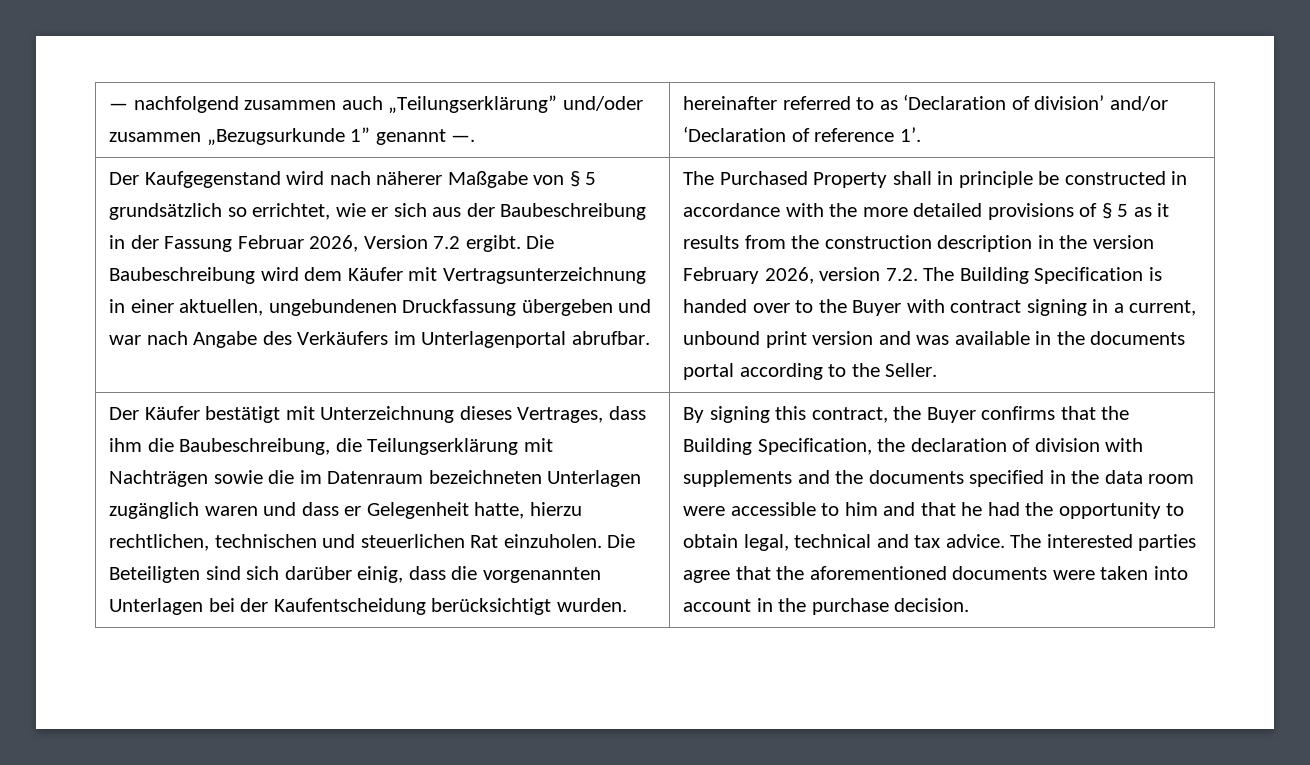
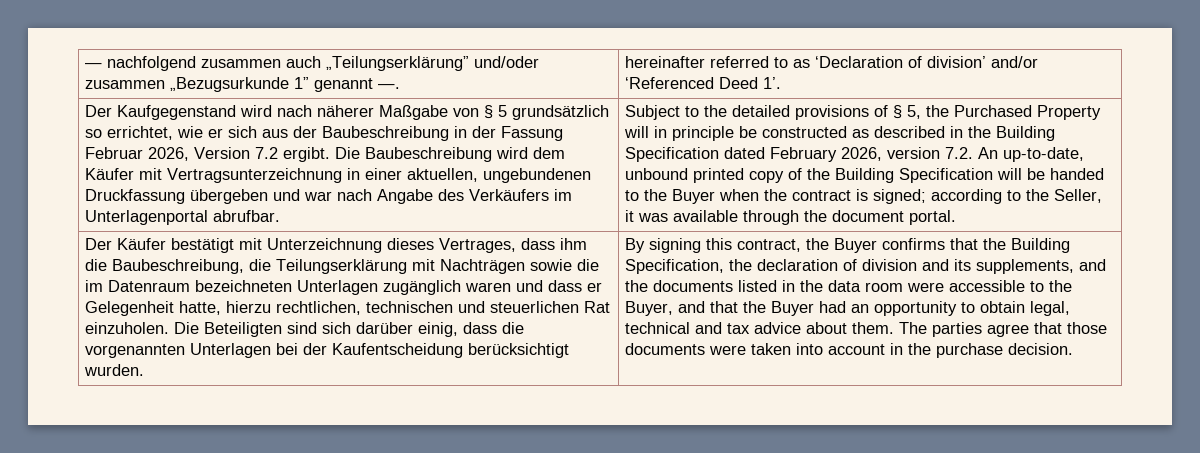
- — nachfolgend zusammen auch „Teilungserklärung” und/oder zusammen „Bezugsurkunde 1” genannt —. | hereinafter referred to as ‘Declaration of division’ and/or ‘Declaration of reference 1’.
+ — nachfolgend zusammen auch „Teilungserklärung” und/oder zusammen „Bezugsurkunde 1” genannt —. | hereinafter referred to as ‘Declaration of division’ and/or ‘Referenced Deed 1’.
- The Purchased Property shall in principle be constructed in accordance with the more detailed provisions of § 5 as it results from the construction description in the version February 2026, version 7.2. The Building Specification is handed over to the Buyer with contract signing in a current, unbound print version and was available in the documents portal according to the Seller.
+ Subject to the detailed provisions of § 5, the Purchased Property will in principle be constructed as described in the Building Specification dated February 2026, version 7.2. An up-to-date, unbound printed copy of the Building Specification will be handed to the Buyer when the contract is signed; according to the Seller, it was available through the document portal.
- By signing this contract, the Buyer confirms that the Building Specification, the declaration of division with supplements and the documents specified in the data room were accessible to him and that he had the opportunity to obtain legal, technical and tax advice. The interested parties agree that the aforementioned documents were taken into account in the purchase decision.
+ By signing this contract, the Buyer confirms that the Building Specification, the declaration of division and its supplements, and the documents listed in the data room were accessible to the Buyer, and that the Buyer had an opportunity to obtain legal, technical and tax advice about them. The parties agree that those documents were taken into account in the purchase decision.

